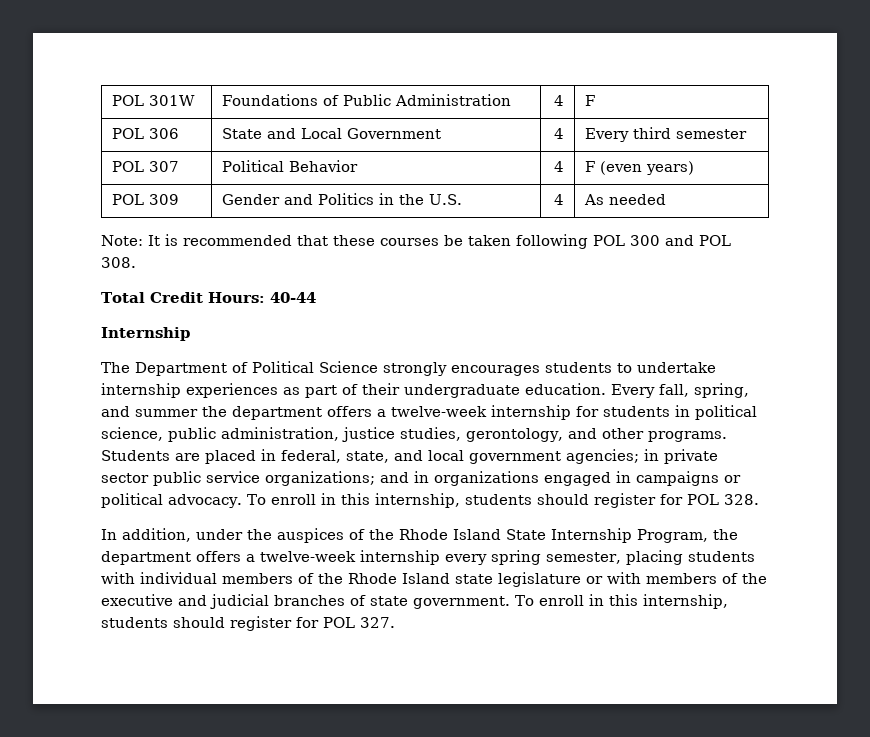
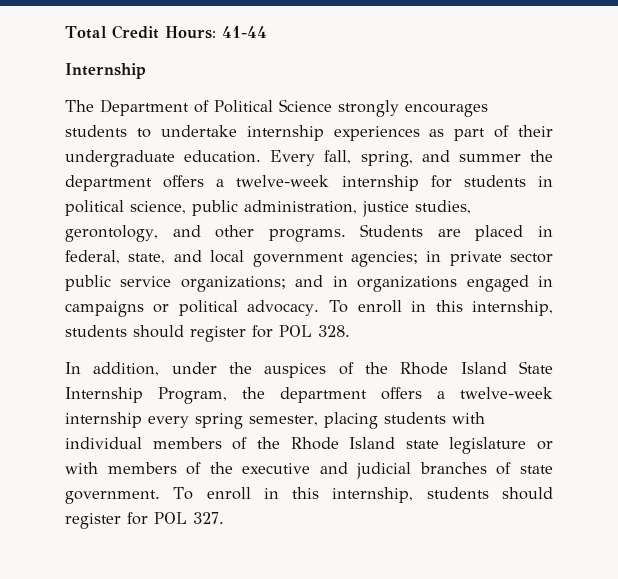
- POL 301W | Foundations of Public Administration | 4 | F
- POL 306 | State and Local Government | 4 | Every third semester
- POL 307 | Political Behavior | 4 | F (even years)
- POL 309 | Gender and Politics in the U.S. | 4 | As needed
- Note: It is recommended that these courses be taken following POL 300 and POL 308.
- Total Credit Hours: 40-44
+ Total Credit Hours: 41-44

